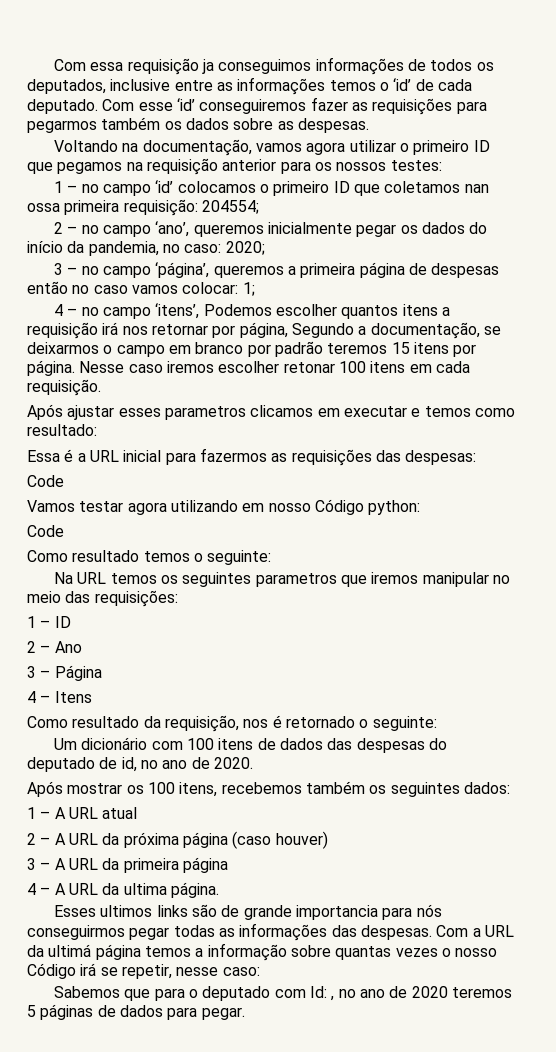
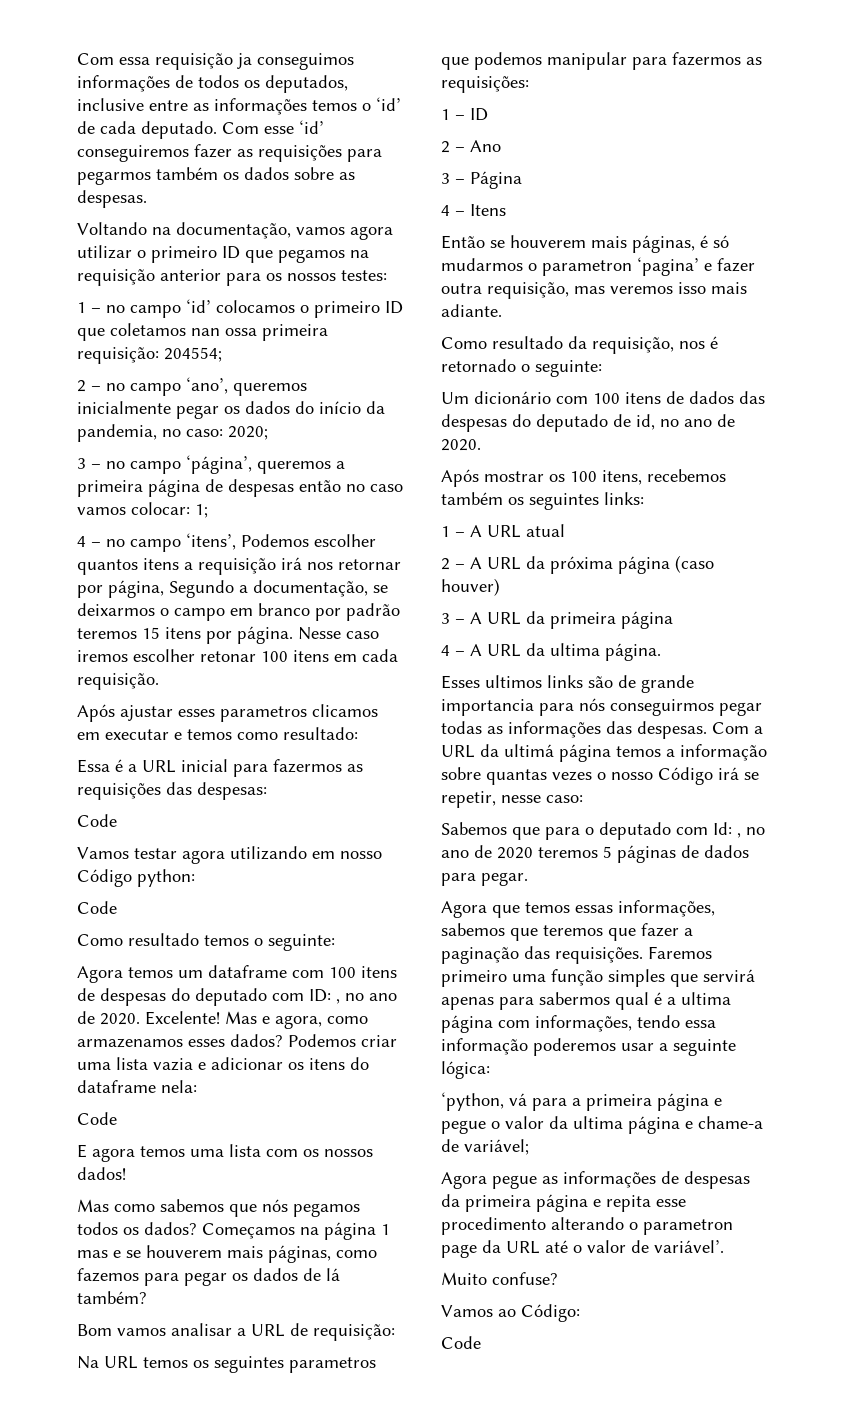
+ Agora temos um dataframe com 100 itens de despesas do deputado com ID: , no ano de 2020. Excelente! Mas e agora, como armazenamos esses dados? Podemos criar uma lista vazia e adicionar os itens do dataframe nela:
+ Code
+ E agora temos uma lista com os nossos dados!
+ Mas como sabemos que nós pegamos todos os dados? Começamos na página 1 mas e se houverem mais páginas, como fazemos para pegar os dados de lá também?
+ Bom vamos analisar a URL de requisição:
- Na URL temos os seguintes parametros que iremos manipular no meio das requisições:
+ Na URL temos os seguintes parametros que podemos manipular para fazermos as requisições:
+ Então se houverem mais páginas, é só mudarmos o parametron ‘pagina’ e fazer outra requisição, mas veremos isso mais adiante.
- Após mostrar os 100 itens, recebemos também os seguintes dados:
+ Após mostrar os 100 itens, recebemos também os seguintes links:
+ Agora que temos essas informações, sabemos que teremos que fazer a paginação das requisições. Faremos primeiro uma função simples que servirá apenas para sabermos qual é a ultima página com informações, tendo essa informação poderemos usar a seguinte lógica:
+ ‘python, vá para a primeira página e pegue o valor da ultima página e chame-a de variável;
+ Agora pegue as informações de despesas da primeira página e repita esse procedimento alterando o parametron page da URL até o valor de variável’.
+ Muito confuse?
+ Vamos ao Código:
+ Code

